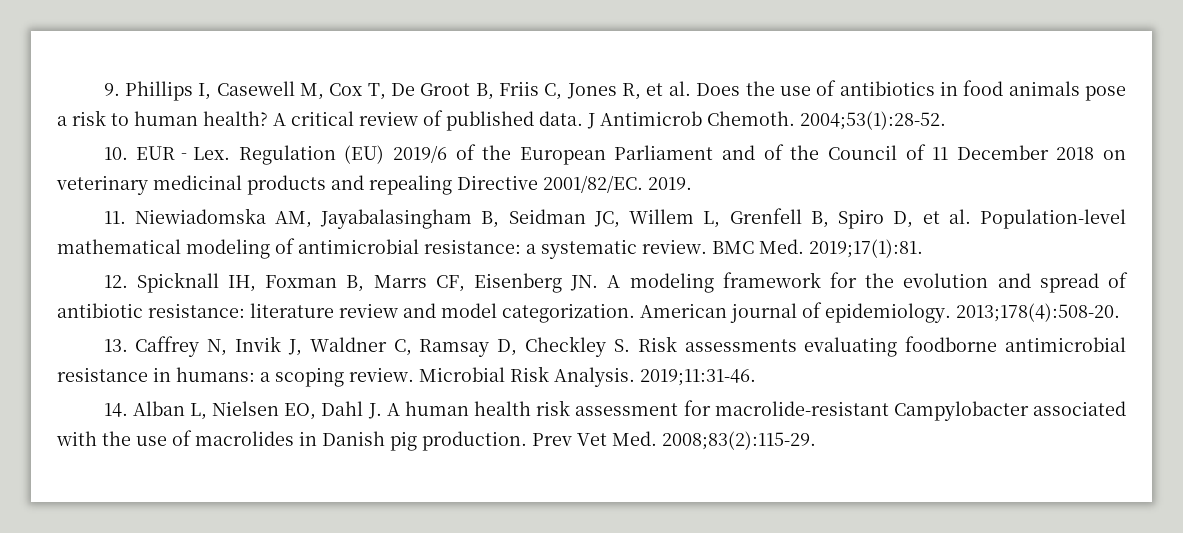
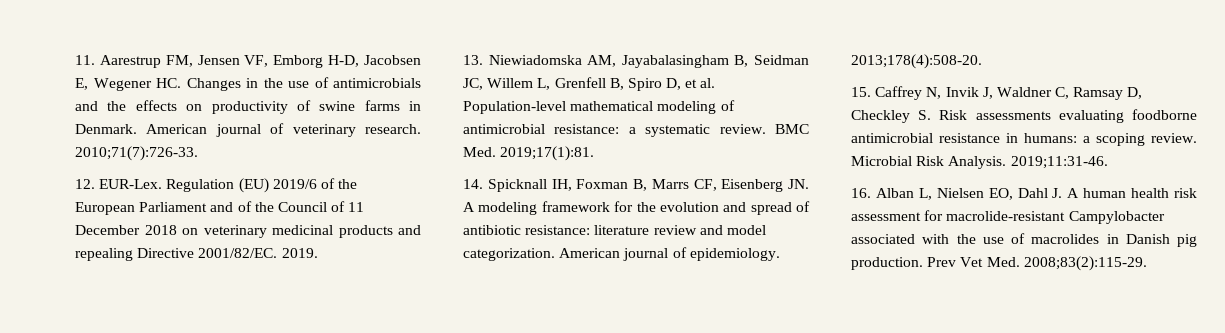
- 9. Phillips I, Casewell M, Cox T, De Groot B, Friis C, Jones R, et al. Does the use of antibiotics in food animals pose a risk to human health? A critical review of published data. J Antimicrob Chemoth. 2004;53(1):28-52.
- 10. EUR‐Lex.
+ 11. Aarestrup FM, Jensen VF, Emborg H-D, Jacobsen E, Wegener HC. Changes in the use of antimicrobials and the effects on productivity of swine farms in Denmark. American journal of veterinary research. 2010;71(7):726-33.
+ 12. EUR‐Lex.
- 11. Niewiadomska AM, Jayabalasingham B, Seidman JC, Willem L, Grenfell B, Spiro D, et al. Population-level mathematical modeling of antimicrobial resistance: a systematic review.
+ 13. Niewiadomska AM, Jayabalasingham B, Seidman JC, Willem L, Grenfell B, Spiro D, et al. Population-level mathematical modeling of antimicrobial resistance: a systematic review.
- 12. Spicknall IH, Foxman B, Marrs CF, Eisenberg JN. A modeling framework for the evolution and spread of antibiotic resistance: literature review and model categorization.
+ 14. Spicknall IH, Foxman B, Marrs CF, Eisenberg JN. A modeling framework for the evolution and spread of antibiotic resistance: literature review and model categorization.
- 13. Caffrey N, Invik J, Waldner C, Ramsay D, Checkley S. Risk assessments evaluating foodborne antimicrobial resistance in humans: a scoping review.
+ 15. Caffrey N, Invik J, Waldner C, Ramsay D, Checkley S. Risk assessments evaluating foodborne antimicrobial resistance in humans: a scoping review.
- 14. Alban L, Nielsen EO, Dahl J. A human health risk assessment for macrolide-resistant Campylobacter associated with the use of macrolides in Danish pig production.
+ 16. Alban L, Nielsen EO, Dahl J. A human health risk assessment for macrolide-resistant Campylobacter associated with the use of macrolides in Danish pig production.

